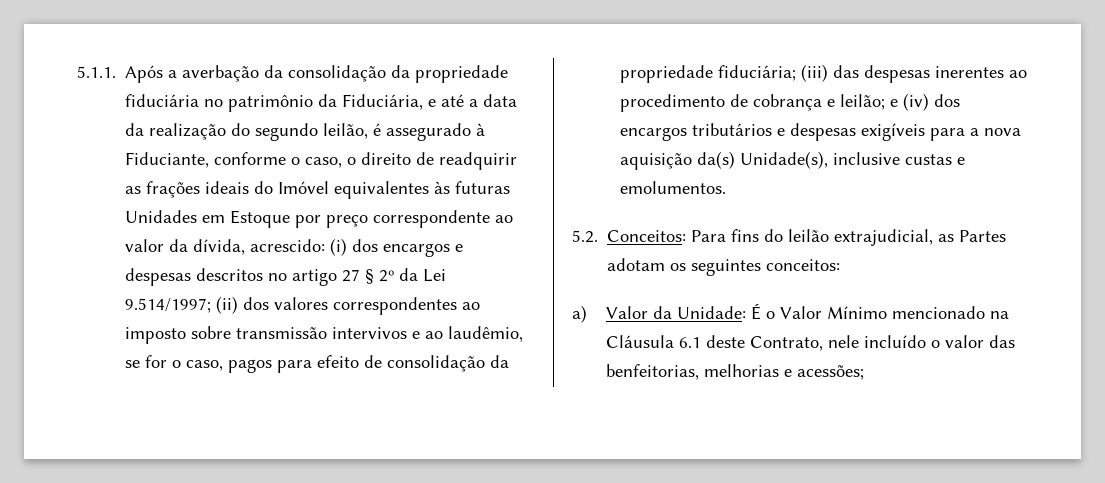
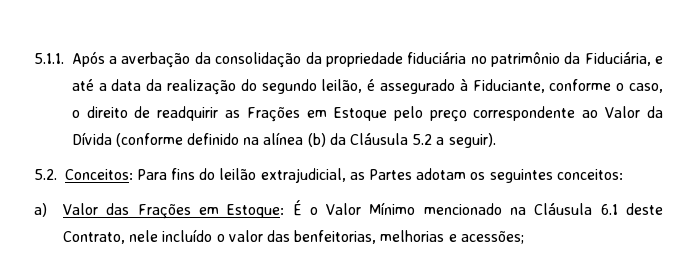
- 5.1.1. Após a averbação da consolidação da propriedade fiduciária no patrimônio da Fiduciária, e até a data da realização do segundo leilão, é assegurado à Fiduciante, conforme o caso, o direito de readquirir as frações ideais do Imóvel equivalentes às futuras Unidades em Estoque por preço correspondente ao valor da dívida, acrescido: (i) dos encargos e despesas descritos no artigo 27 § 2º da Lei 9.514/1997; (ii) dos valores correspondentes ao imposto sobre transmissão intervivos e ao laudêmio, se for o caso, pagos para efeito de consolidação da propriedade fiduciária; (iii) das despesas inerentes ao procedimento de cobrança e leilão; e (iv) dos encargos tributários e despesas exigíveis para a nova aquisição da(s) Unidade(s), inclusive custas e emolumentos.
+ 5.1.1. Após a averbação da consolidação da propriedade fiduciária no patrimônio da Fiduciária, e até a data da realização do segundo leilão, é assegurado à Fiduciante, conforme o caso, o direito de readquirir as Frações em Estoque pelo preço correspondente ao Valor da Dívida (conforme definido na alínea (b) da Cláusula 5.2 a seguir).
- a) Valor da Unidade: É o Valor Mínimo mencionado na Cláusula 6.1 deste Contrato, nele incluído o valor das benfeitorias, melhorias e acessões;
+ a) Valor das Frações em Estoque: É o Valor Mínimo mencionado na Cláusula 6.1 deste Contrato, nele incluído o valor das benfeitorias, melhorias e acessões;

